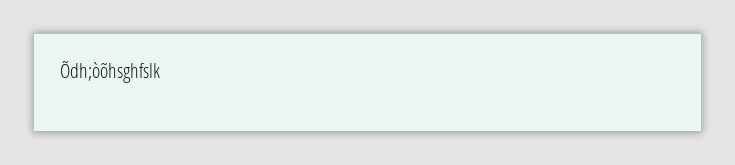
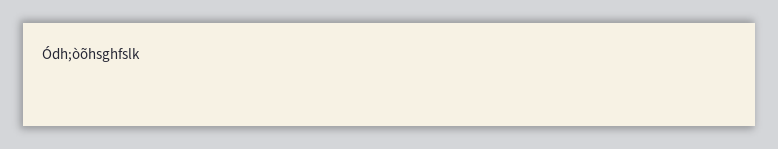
- Õdh;òõhsghfslk
+ Ódh;òõhsghfslk

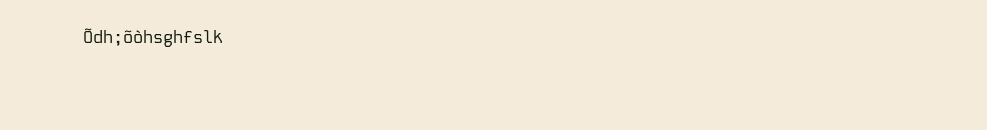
- Ódh;òõhsghfslk
+ Õdh;õòhsghfslk

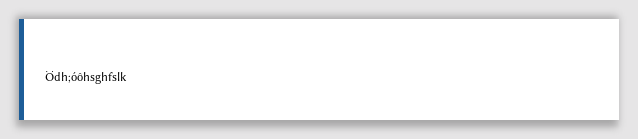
- Õdh;õòhsghfslk
+ Ödh;óôhsghfslk

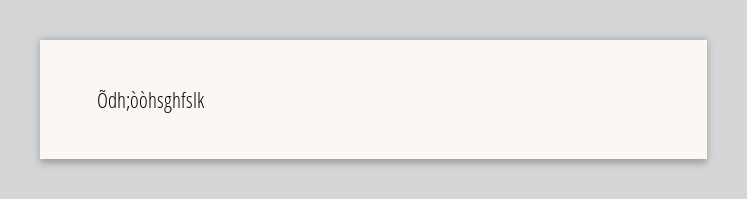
- Ödh;óôhsghfslk
+ Õdh;òòhsghfslk

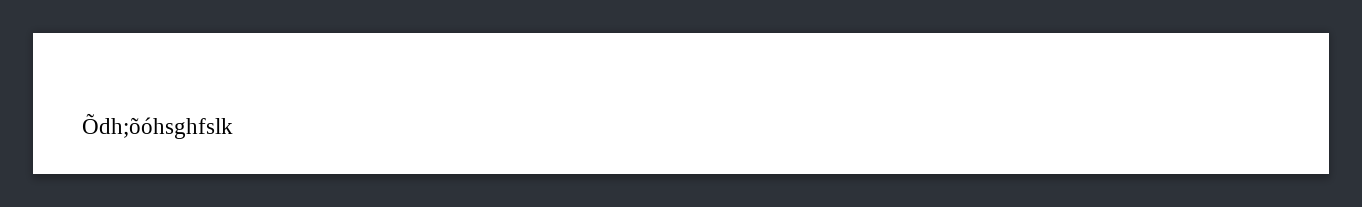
- Õdh;òòhsghfslk
+ Õdh;õóhsghfslk

